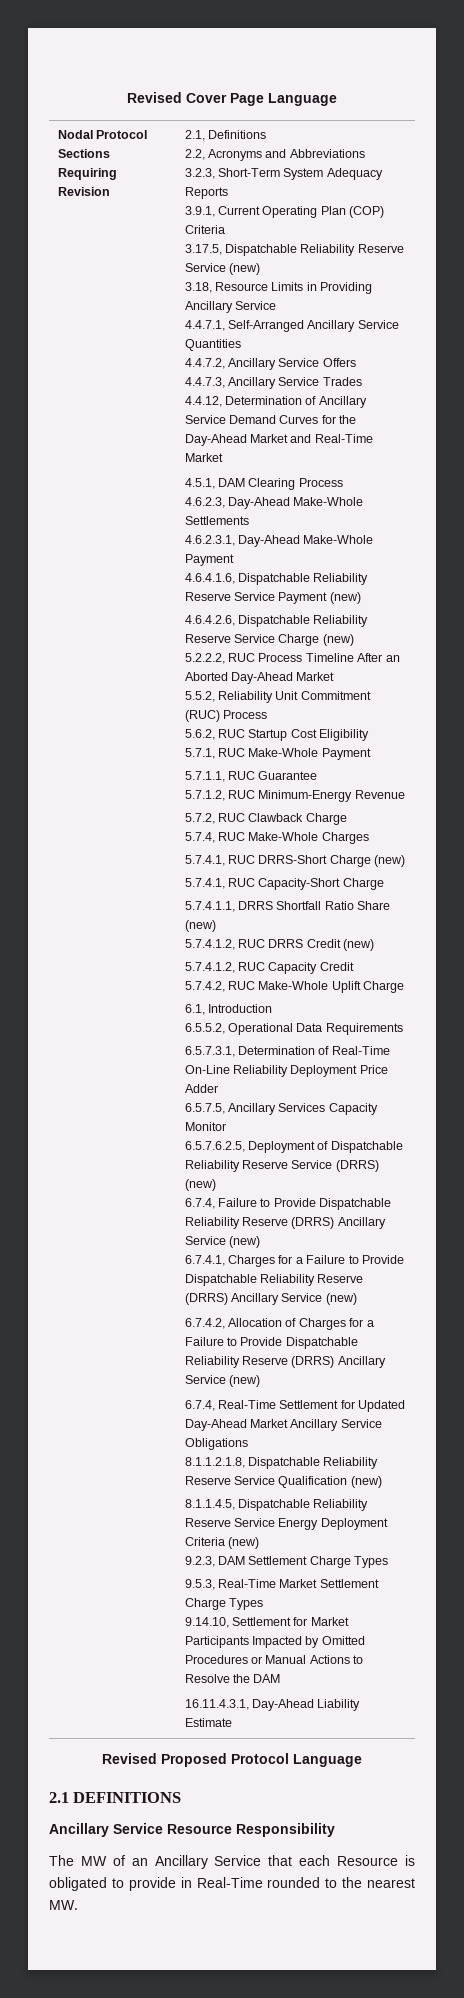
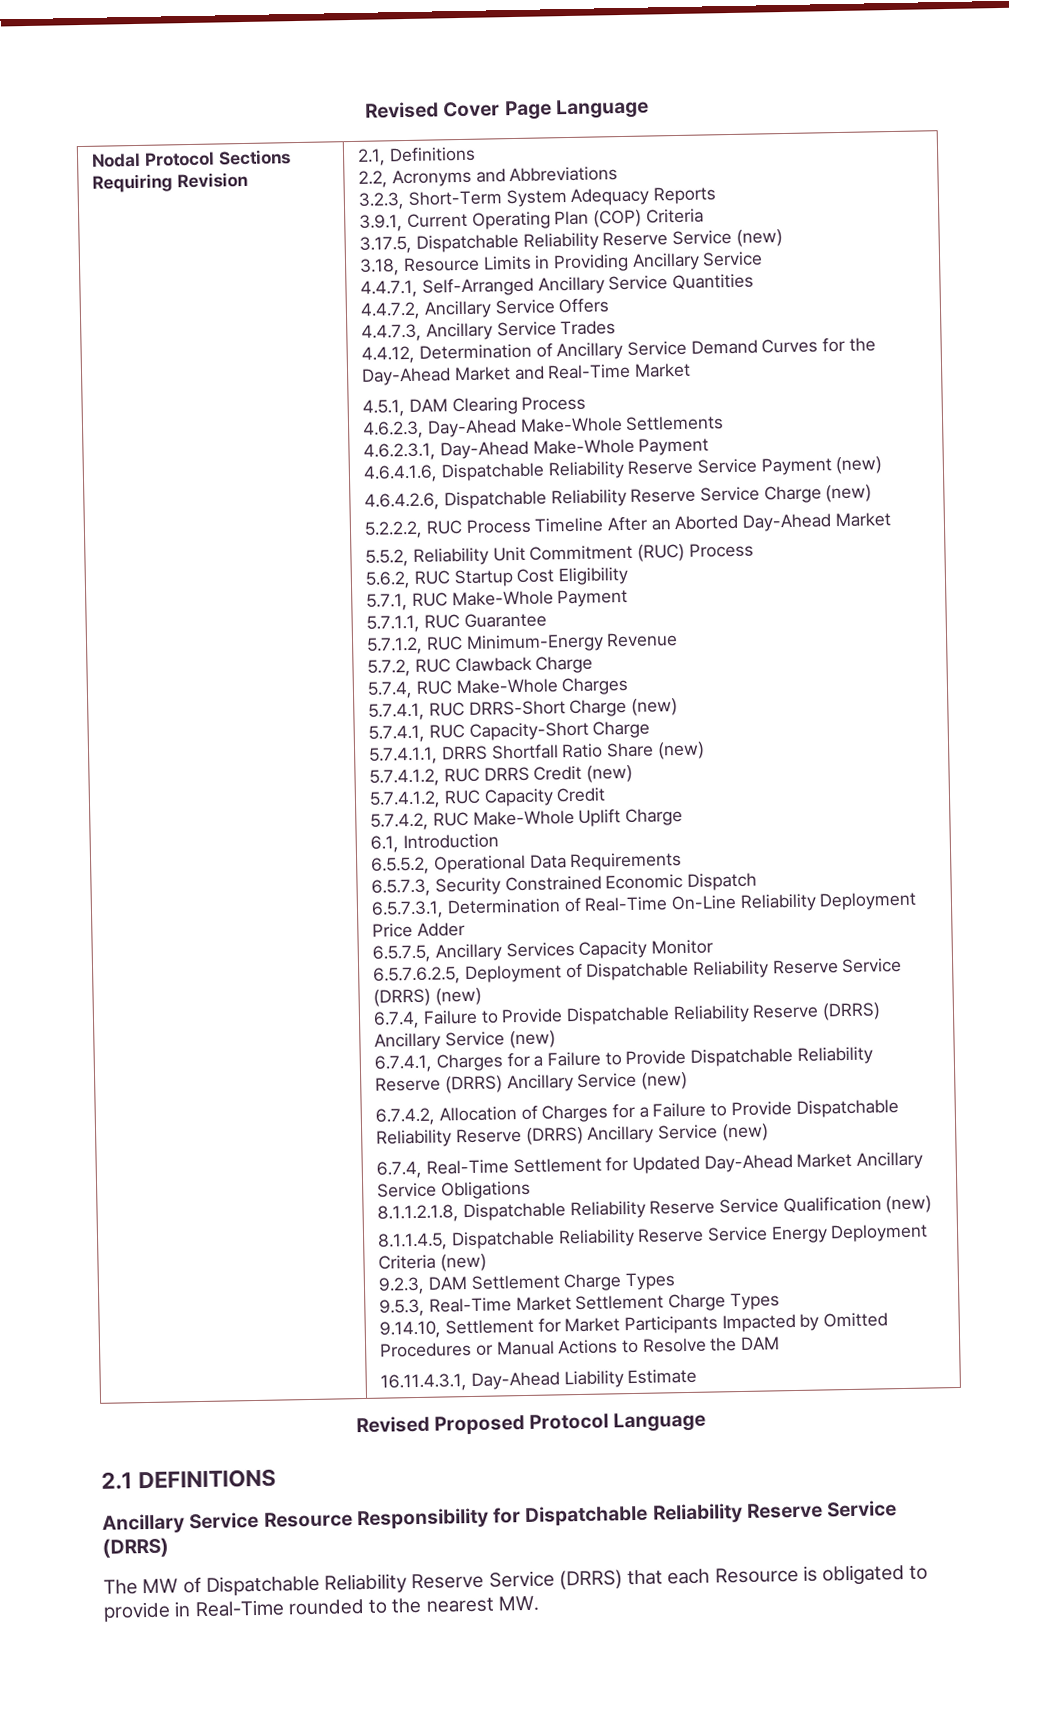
+ 6.5.7.3, Security Constrained Economic Dispatch
- Ancillary Service Resource Responsibility
- The MW of an Ancillary Service that each Resource is obligated to provide in Real-Time rounded to the nearest MW.
+ Ancillary Service Resource Responsibility for Dispatchable Reliability Reserve Service (DRRS)
+ The MW of Dispatchable Reliability Reserve Service (DRRS) that each Resource is obligated to provide in Real-Time rounded to the nearest MW.

